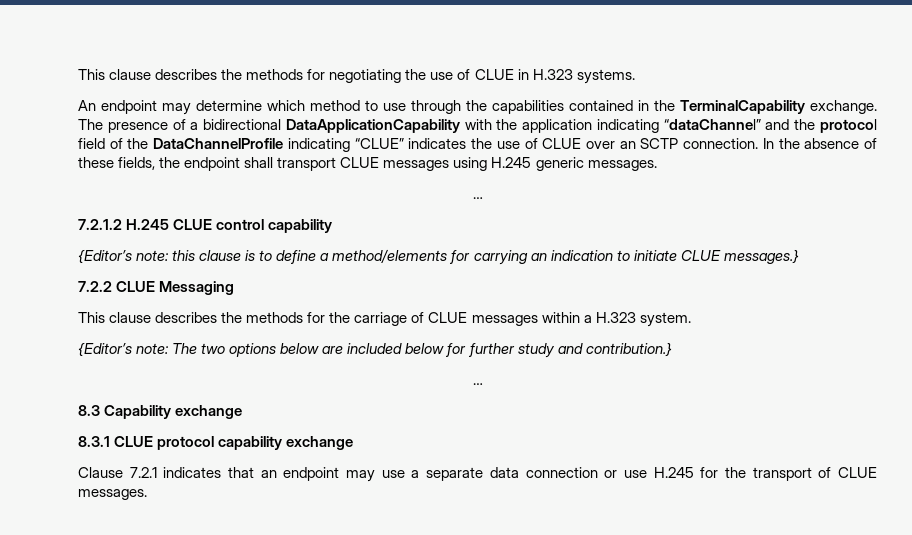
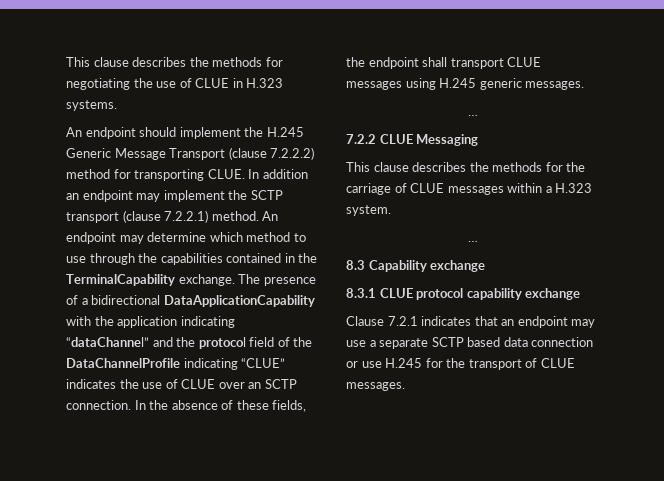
- An endpoint may determine which method to use through the capabilities contained in the TerminalCapability exchange.
+ An endpoint should implement the H.245 Generic Message Transport (clause 7.2.2.2) method for transporting CLUE. In addition an endpoint may implement the SCTP transport (clause 7.2.2.1) method. An endpoint may determine which method to use through the capabilities contained in the TerminalCapability exchange.
- 7.2.1.2 H.245 CLUE control capability
- {Editor’s note: this clause is to define a method/elements for carrying an indication to initiate CLUE messages.}
- {Editor’s note: The two options below are included below for further study and contribution.}
- Clause 7.2.1 indicates that an endpoint may use a separate data connection or use H.245 for the transport of CLUE messages.
+ Clause 7.2.1 indicates that an endpoint may use a separate SCTP based data connection or use H.245 for the transport of CLUE messages.

